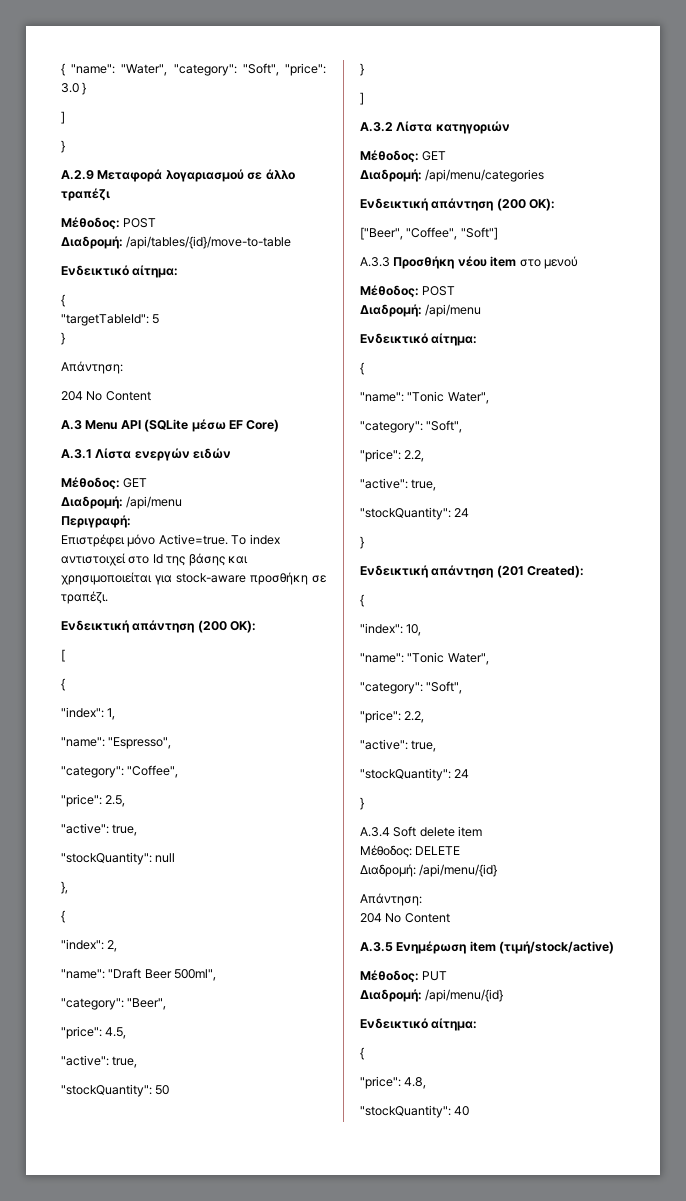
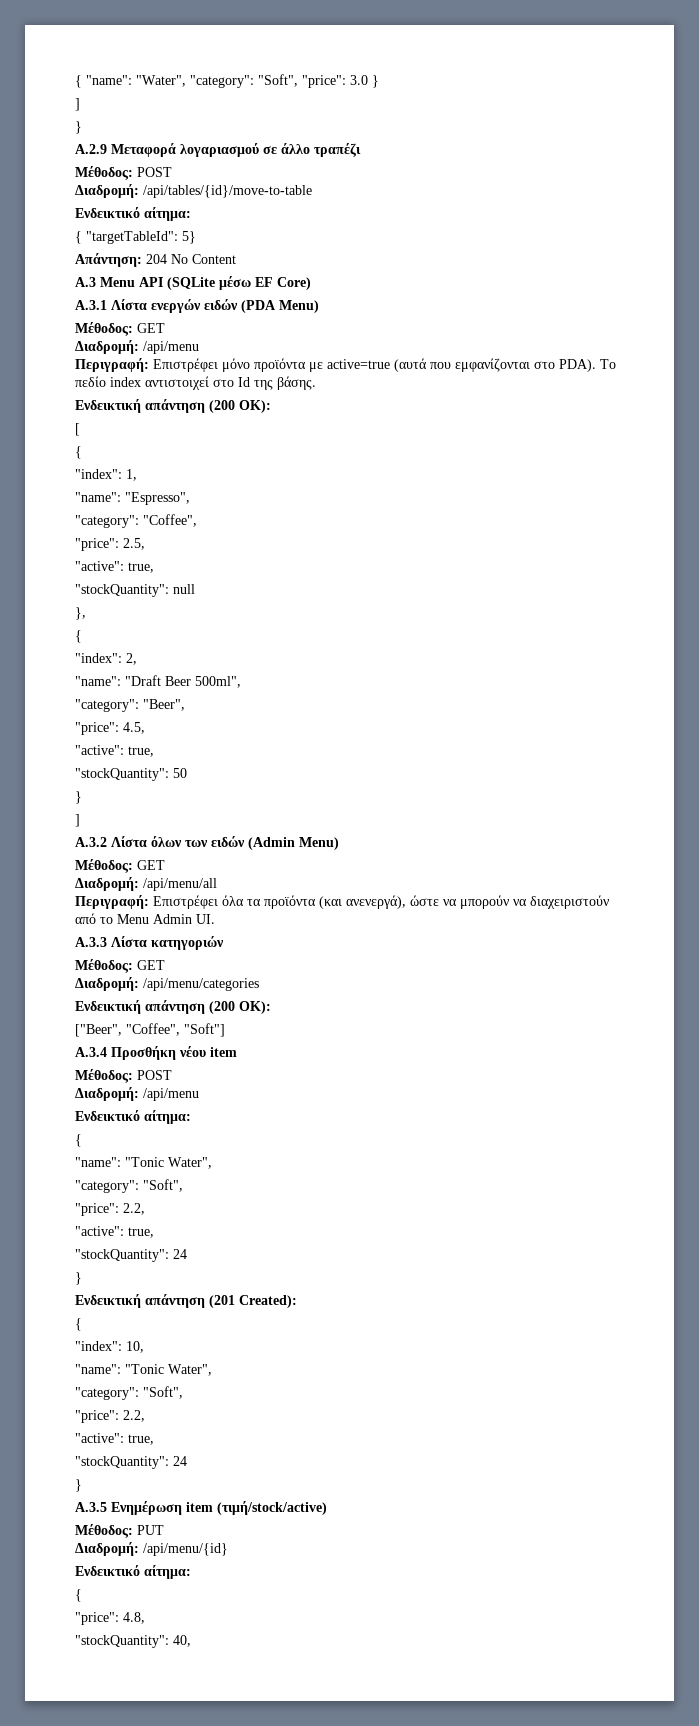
  Διαδρομή: /api/tables/{id}/move-to-table
  Ενδεικτικό αίτημα:
- {
- "targetTableId": 5
- }
- Απάντηση:
- 204 No Content
+ { "targetTableId": 5}
+ Απάντηση: 204 No Content
- A.3.1 Λίστα ενεργών ειδών
+ A.3.1 Λίστα ενεργών ειδών (PDA Menu)
- Περιγραφή:
- Επιστρέφει μόνο Active=true. Το index αντιστοιχεί στο Id της βάσης και χρησιμοποιείται για stock-aware προσθήκη σε τραπέζι.
+ Περιγραφή: Επιστρέφει μόνο προϊόντα με active=true (αυτά που εμφανίζονται στο PDA). Το πεδίο index αντιστοιχεί στο Id της βάσης.
- A.3.2 Λίστα κατηγοριών
+ A.3.2 Λίστα όλων των ειδών (Admin Menu)
+ Μέθοδος: GET
+ Διαδρομή: /api/menu/all
+ Περιγραφή: Επιστρέφει όλα τα προϊόντα (και ανενεργά), ώστε να μπορούν να διαχειριστούν από το Menu Admin UI.
+ A.3.3 Λίστα κατηγοριών
- A.3.3 Προσθήκη νέου item στο μενού
+ A.3.4 Προσθήκη νέου item
- A.3.4 Soft delete item
- Μέθοδος: DELETE
- Διαδρομή: /api/menu/{id}
- Απάντηση:
- 204 No Content
- "stockQuantity": 40
+ "stockQuantity": 40,

